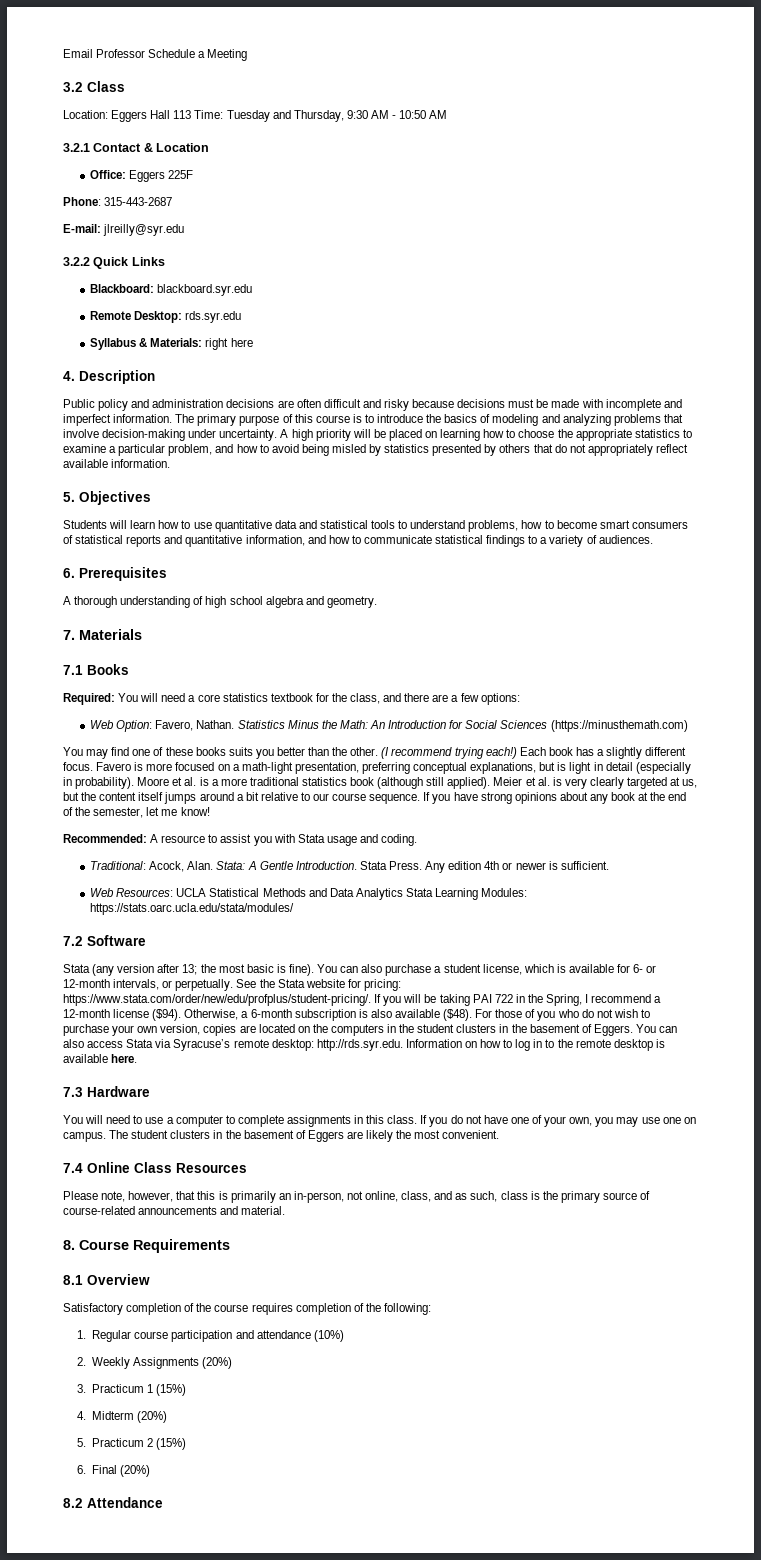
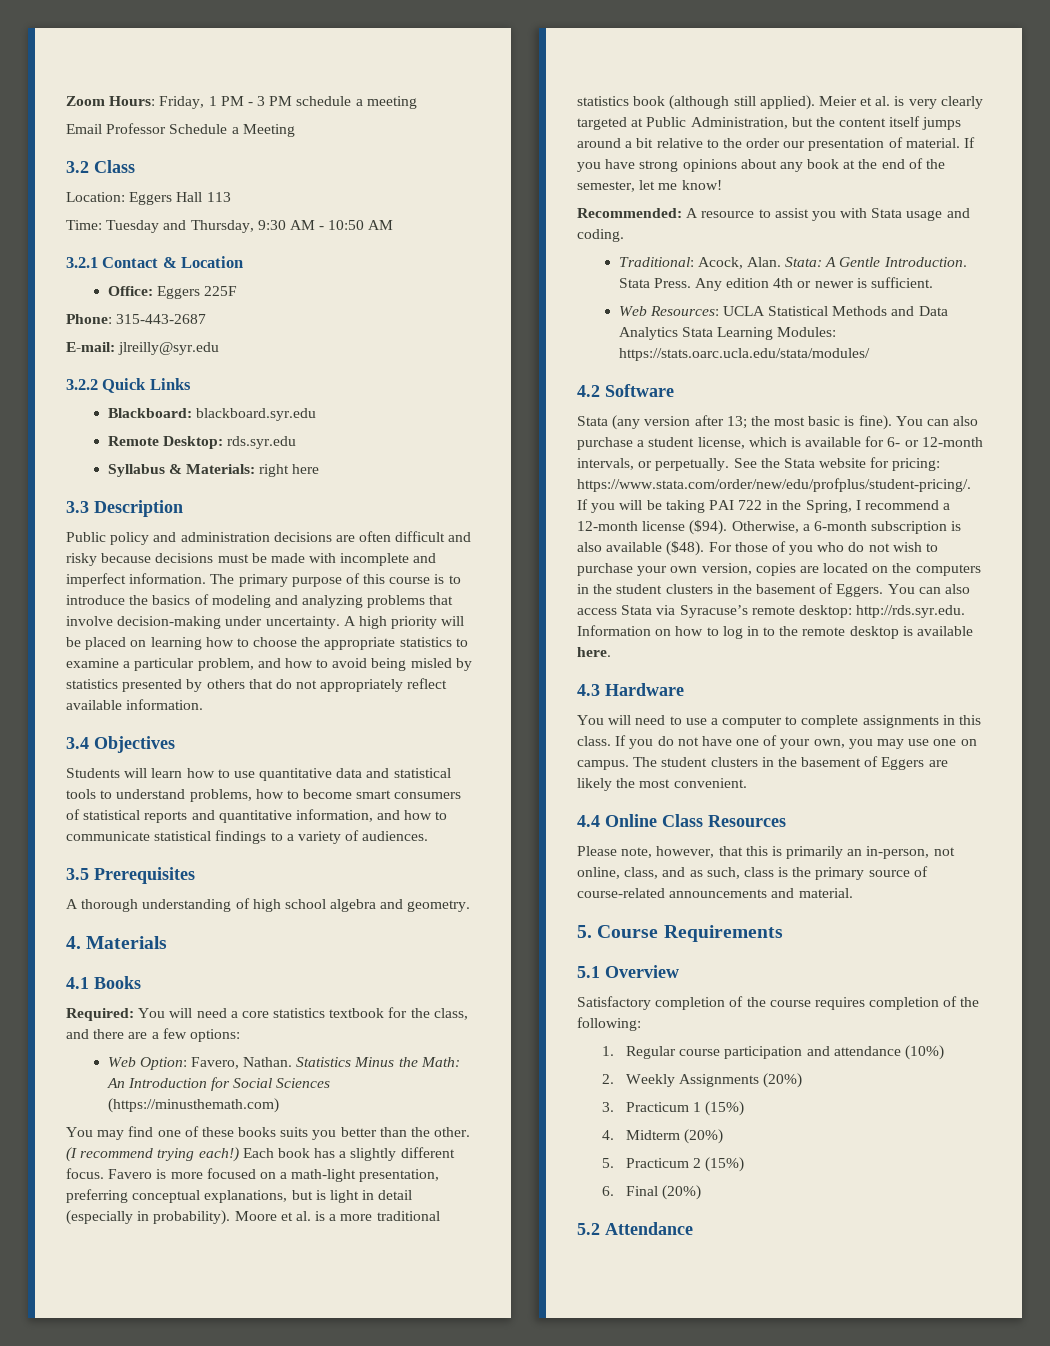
+ Zoom Hours: Friday, 1 PM - 3 PM schedule a meeting
- Location: Eggers Hall 113 Time: Tuesday and Thursday, 9:30 AM - 10:50 AM
+ Location: Eggers Hall 113
+ Time: Tuesday and Thursday, 9:30 AM - 10:50 AM
- 4. Description
+ 3.3 Description
- 5. Objectives
+ 3.4 Objectives
- 6. Prerequisites
+ 3.5 Prerequisites
- 7. Materials
+ 4. Materials
- 7.1 Books
+ 4.1 Books
- Meier et al. is very clearly targeted at us, but the content itself jumps around a bit relative to our course sequence.
+ Meier et al. is very clearly targeted at Public Administration, but the content itself jumps around a bit relative to the order our presentation of material.
- 7.2 Software
+ 4.2 Software
- 7.3 Hardware
+ 4.3 Hardware
- 7.4 Online Class Resources
+ 4.4 Online Class Resources
- 8. Course Requirements
+ 5. Course Requirements
- 8.1 Overview
+ 5.1 Overview
- 8.2 Attendance
+ 5.2 Attendance

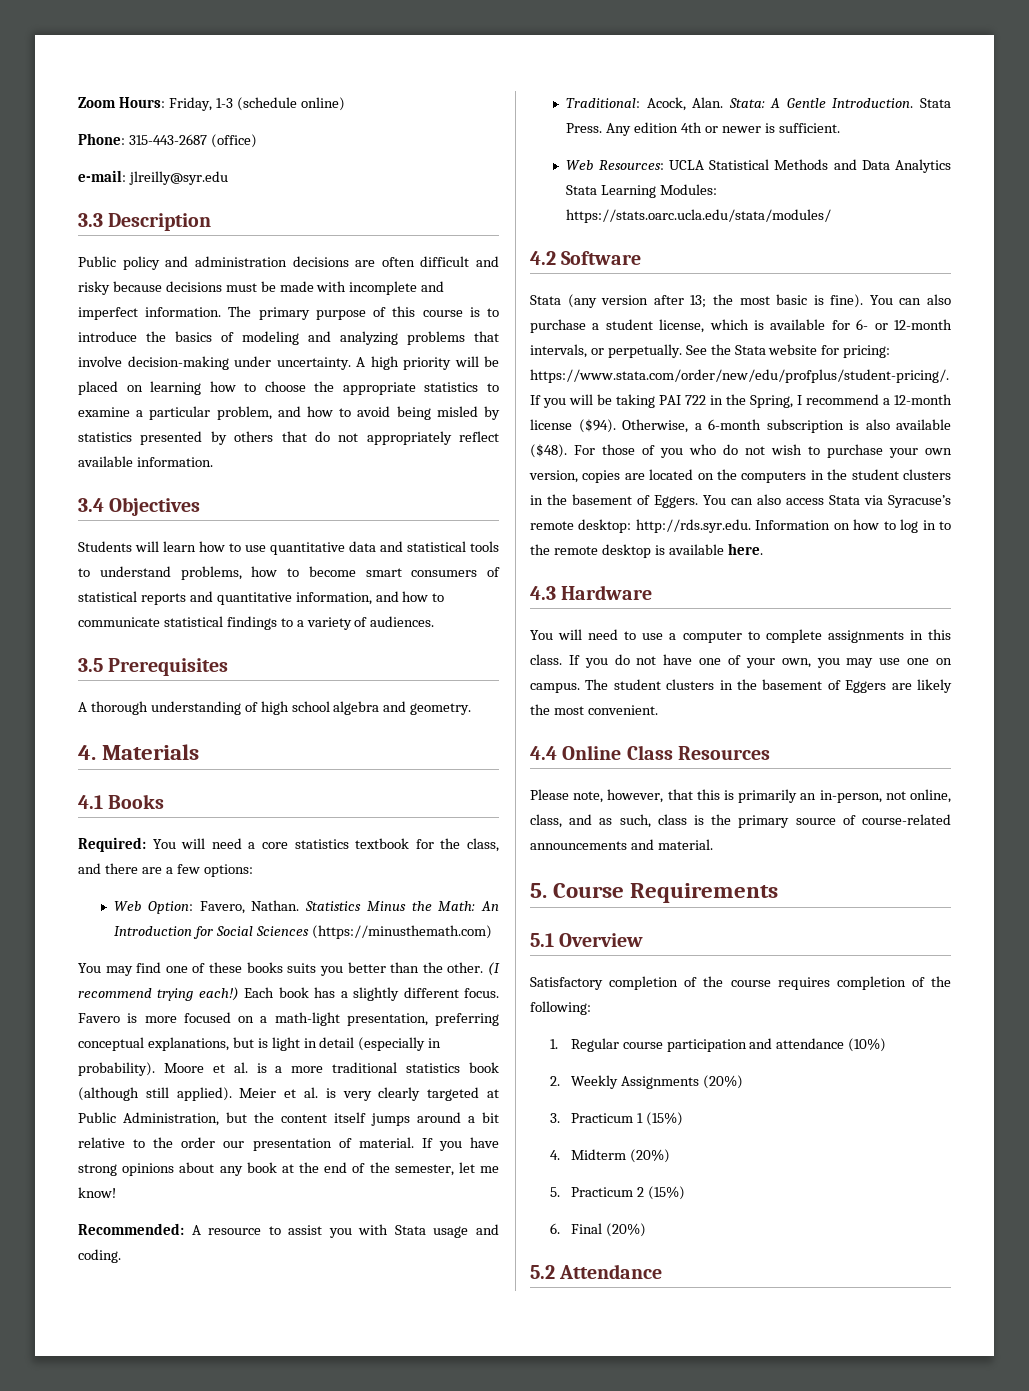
- Zoom Hours: Friday, 1 PM - 3 PM schedule a meeting
- Email Professor Schedule a Meeting
- 3.2 Class
- Location: Eggers Hall 113
- Time: Tuesday and Thursday, 9:30 AM - 10:50 AM
- 3.2.1 Contact & Location
- Office: Eggers 225F
+ Zoom Hours: Friday, 1-3 (schedule online)
- Phone: 315-443-2687
- E-mail: jlreilly@syr.edu
+ Phone: 315-443-2687 (office)
+ e-mail: jlreilly@syr.edu
- 3.2.2 Quick Links
- Blackboard: blackboard.syr.edu
- Remote Desktop: rds.syr.edu
- Syllabus & Materials: right here

